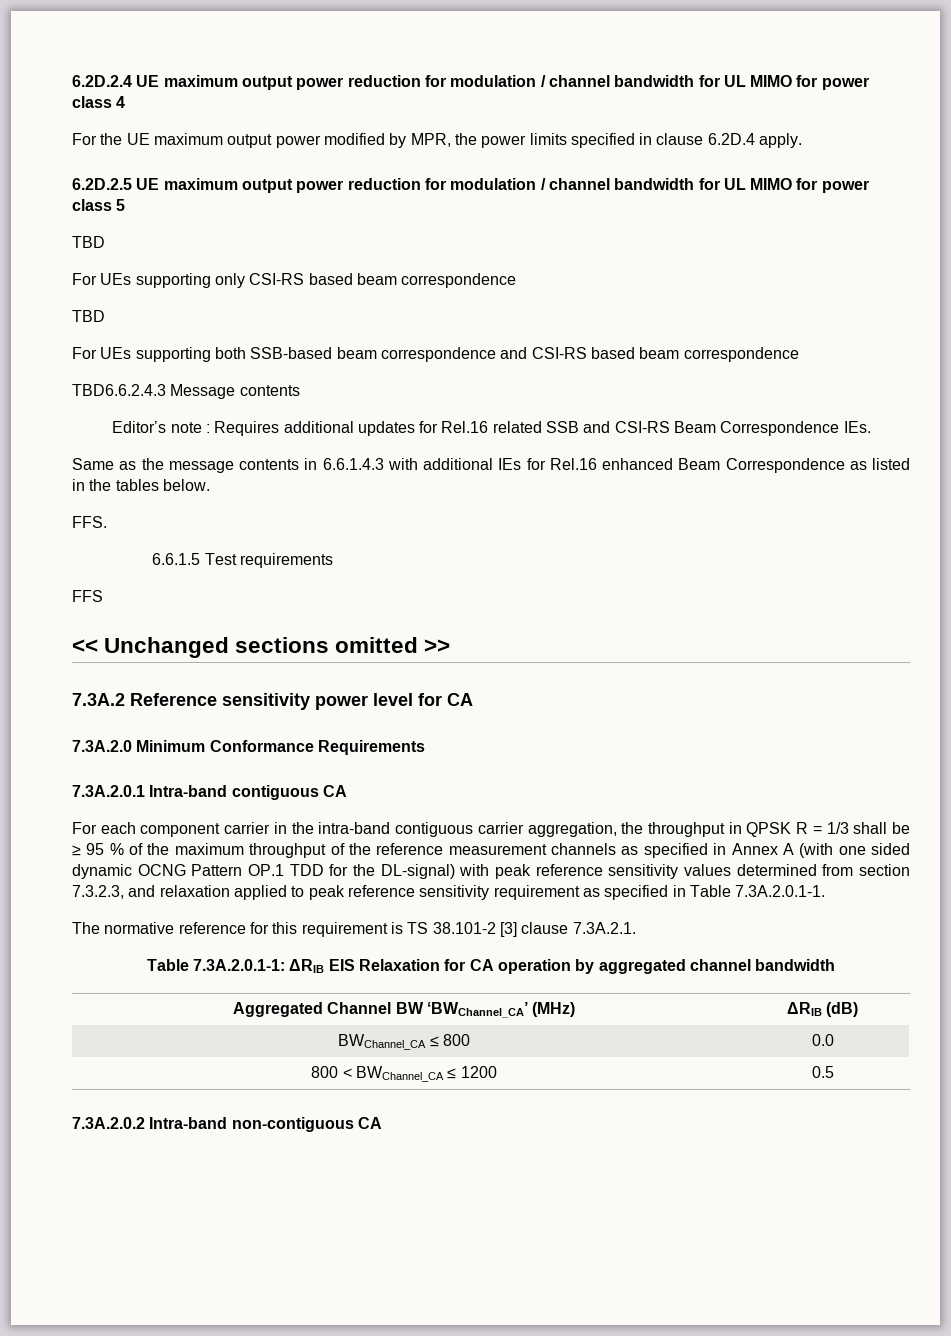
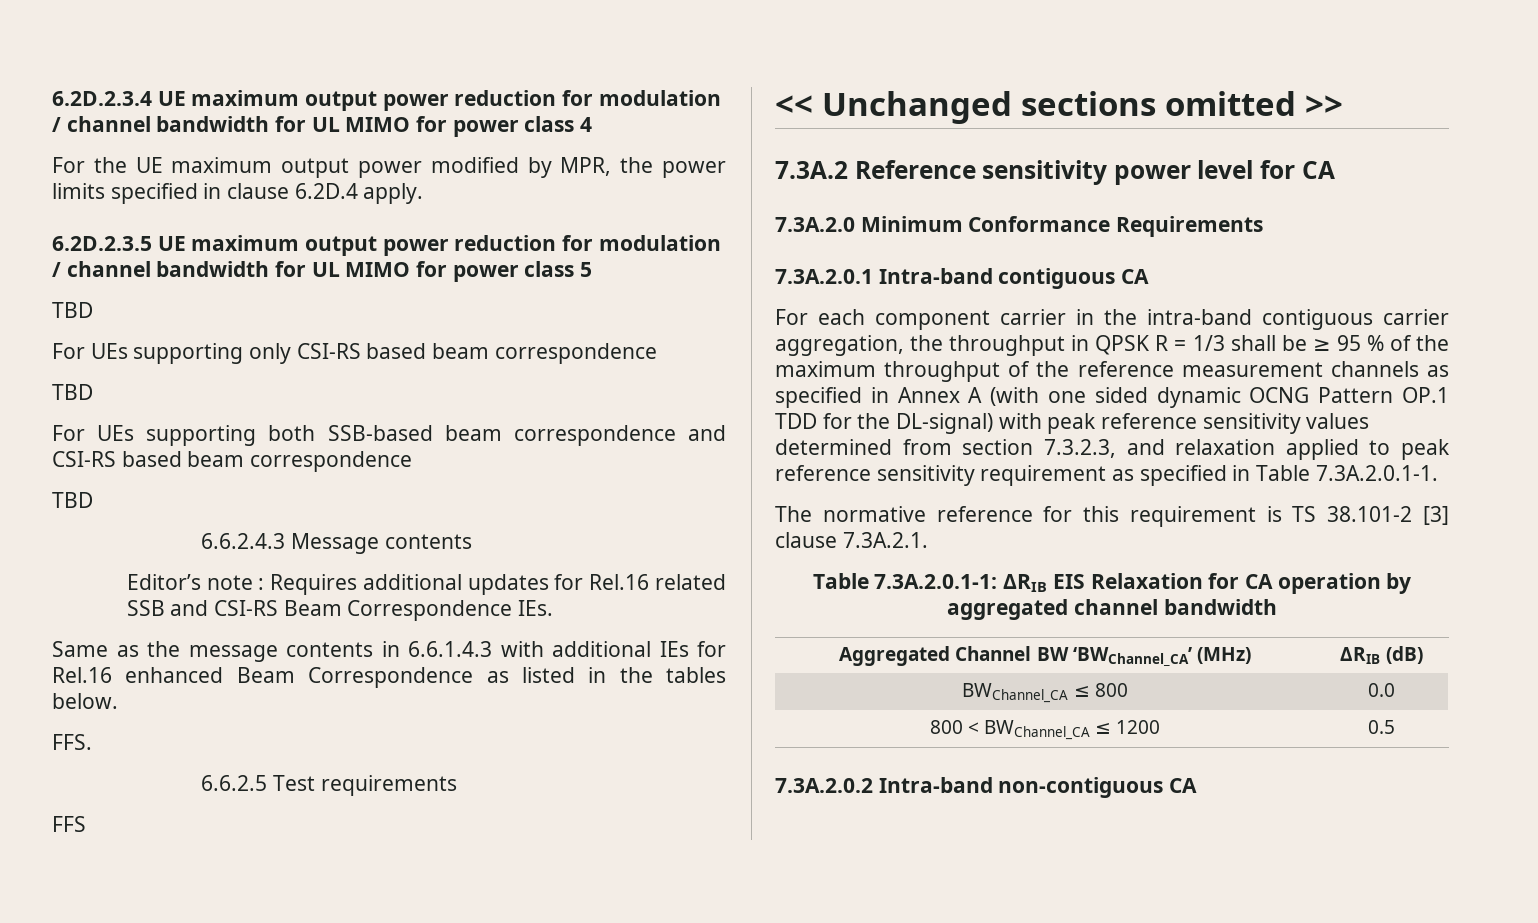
- 6.2D.2.4 UE maximum output power reduction for modulation / channel bandwidth for UL MIMO for power class 4
+ 6.2D.2.3.4 UE maximum output power reduction for modulation / channel bandwidth for UL MIMO for power class 4
- 6.2D.2.5 UE maximum output power reduction for modulation / channel bandwidth for UL MIMO for power class 5
+ 6.2D.2.3.5 UE maximum output power reduction for modulation / channel bandwidth for UL MIMO for power class 5
  For UEs supporting both SSB-based beam correspondence and CSI-RS based beam correspondence
- TBD6.6.2.4.3 Message contents
+ TBD
+ 6.6.2.4.3 Message contents
- 6.6.1.5 Test requirements
+ 6.6.2.5 Test requirements

